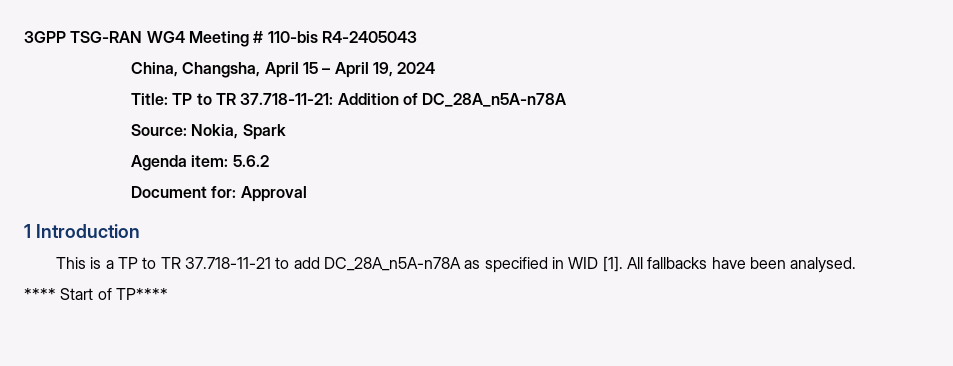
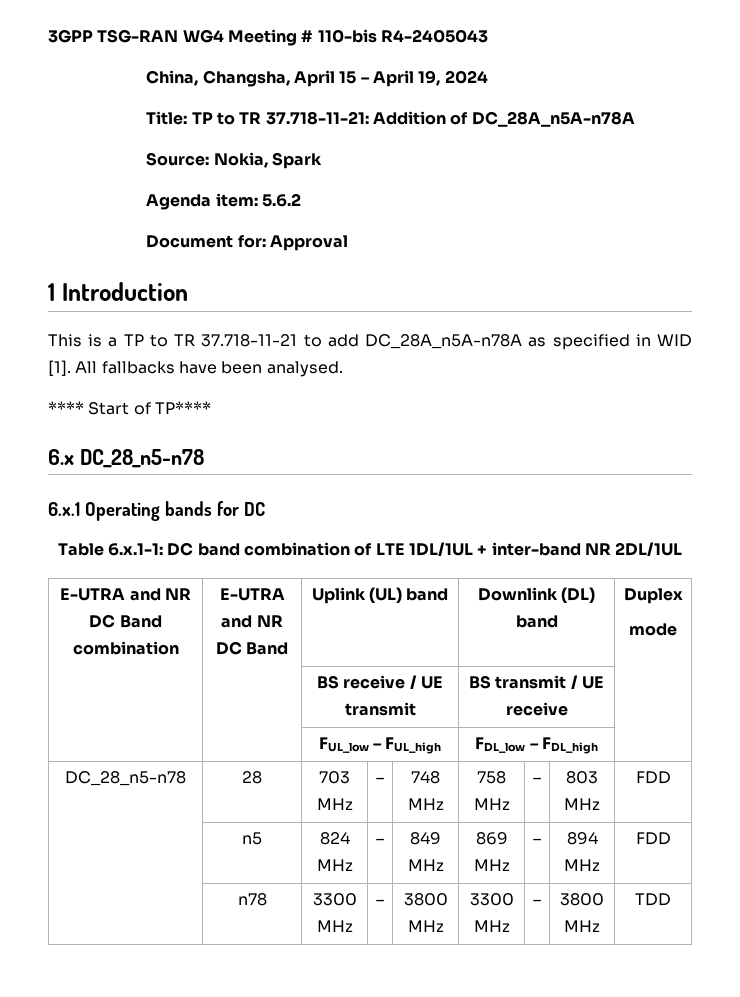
+ 6.x DC_28_n5-n78
+ 6.x.1 Operating bands for DC
+ Table 6.x.1-1: DC band combination of LTE 1DL/1UL + inter-band NR 2DL/1UL
+ E-UTRA and NR DC Band combination | E-UTRA and NR DC Band | Uplink (UL) band | Downlink (DL) band | Duplex
+ mode
+ | | BS receive / UE transmit | BS transmit / UE receive |
+ | | FUL_low – FUL_high | FDL_low – FDL_high |
+ DC_28_n5-n78 | 28 | 703 MHz | – | 748 MHz | 758 MHz | – | 803 MHz | FDD
+ | n5 | 824 MHz | – | 849 MHz | 869 MHz | – | 894 MHz | FDD
+ | n78 | 3300 MHz | – | 3800 MHz | 3300 MHz | – | 3800 MHz | TDD

